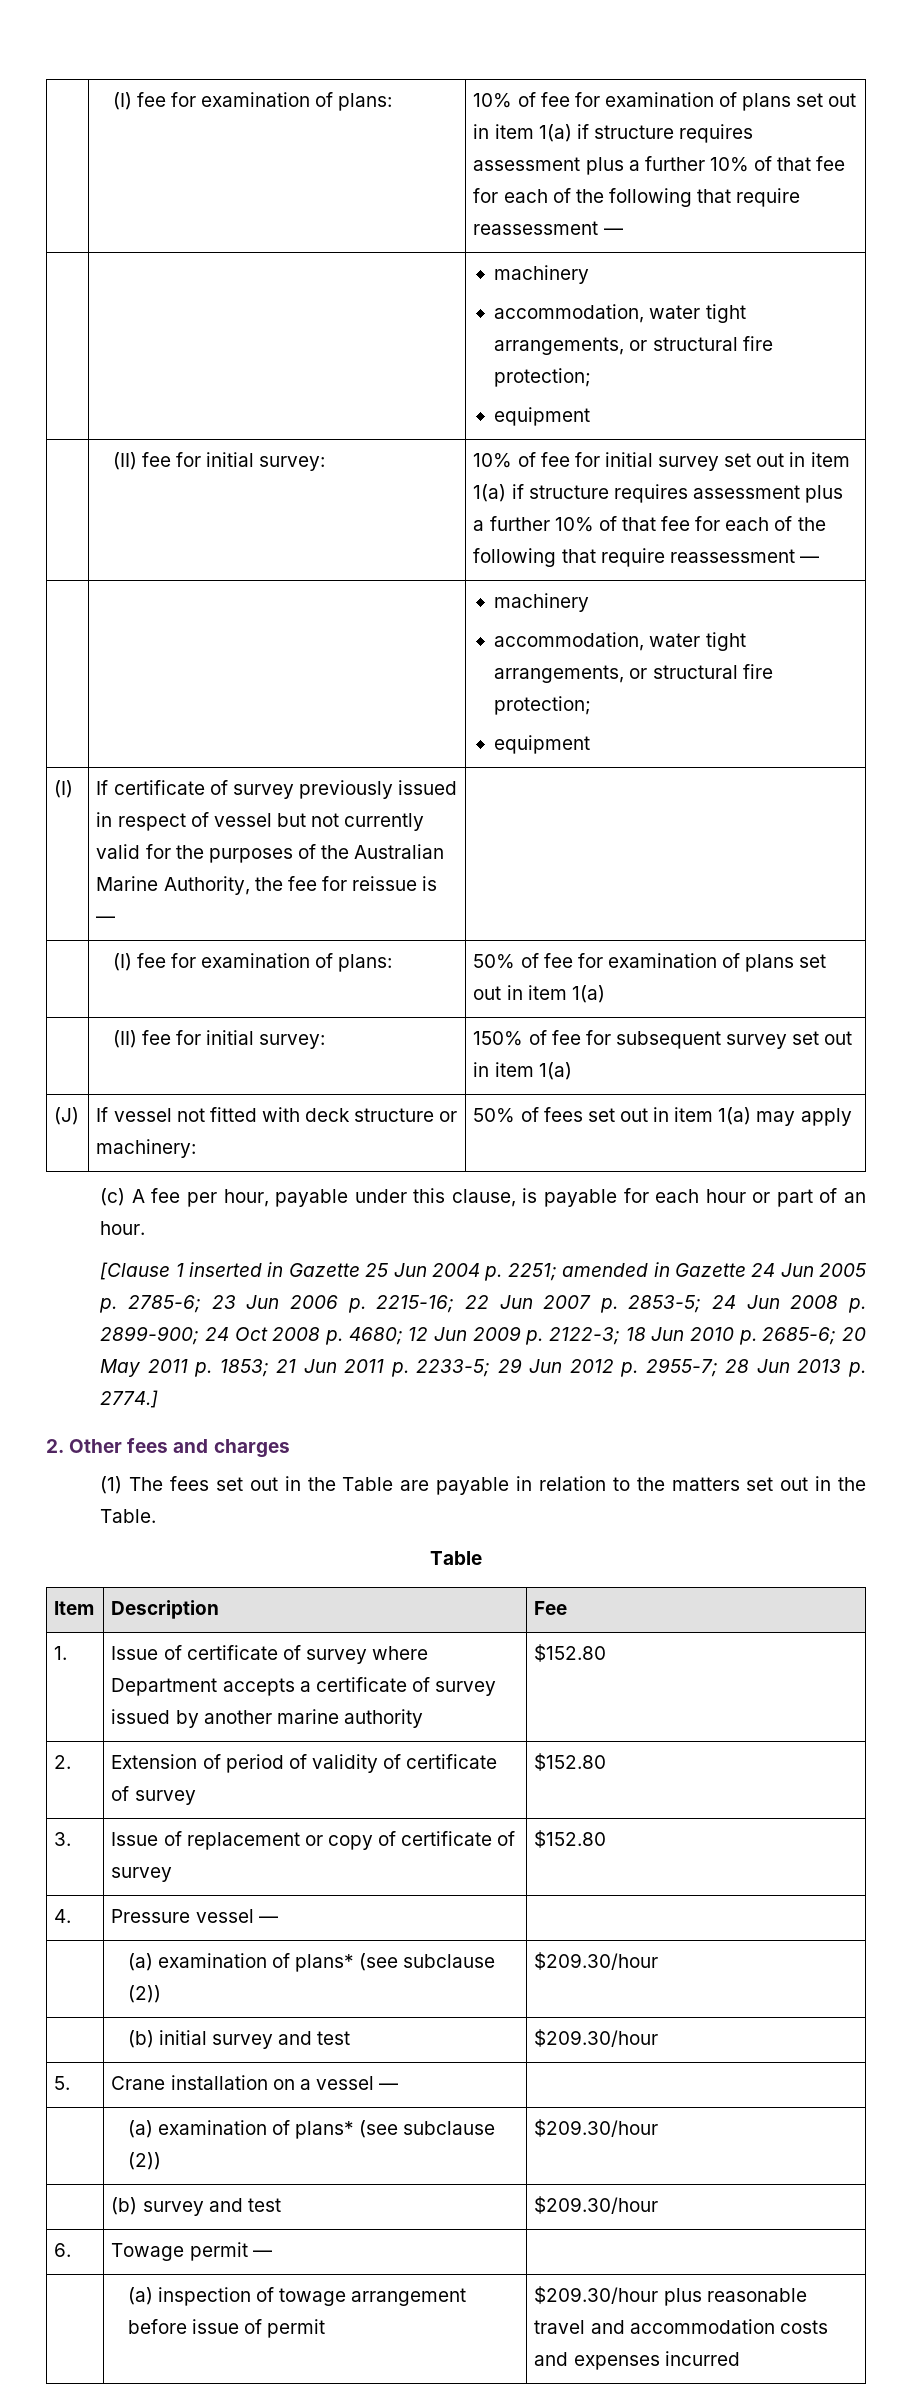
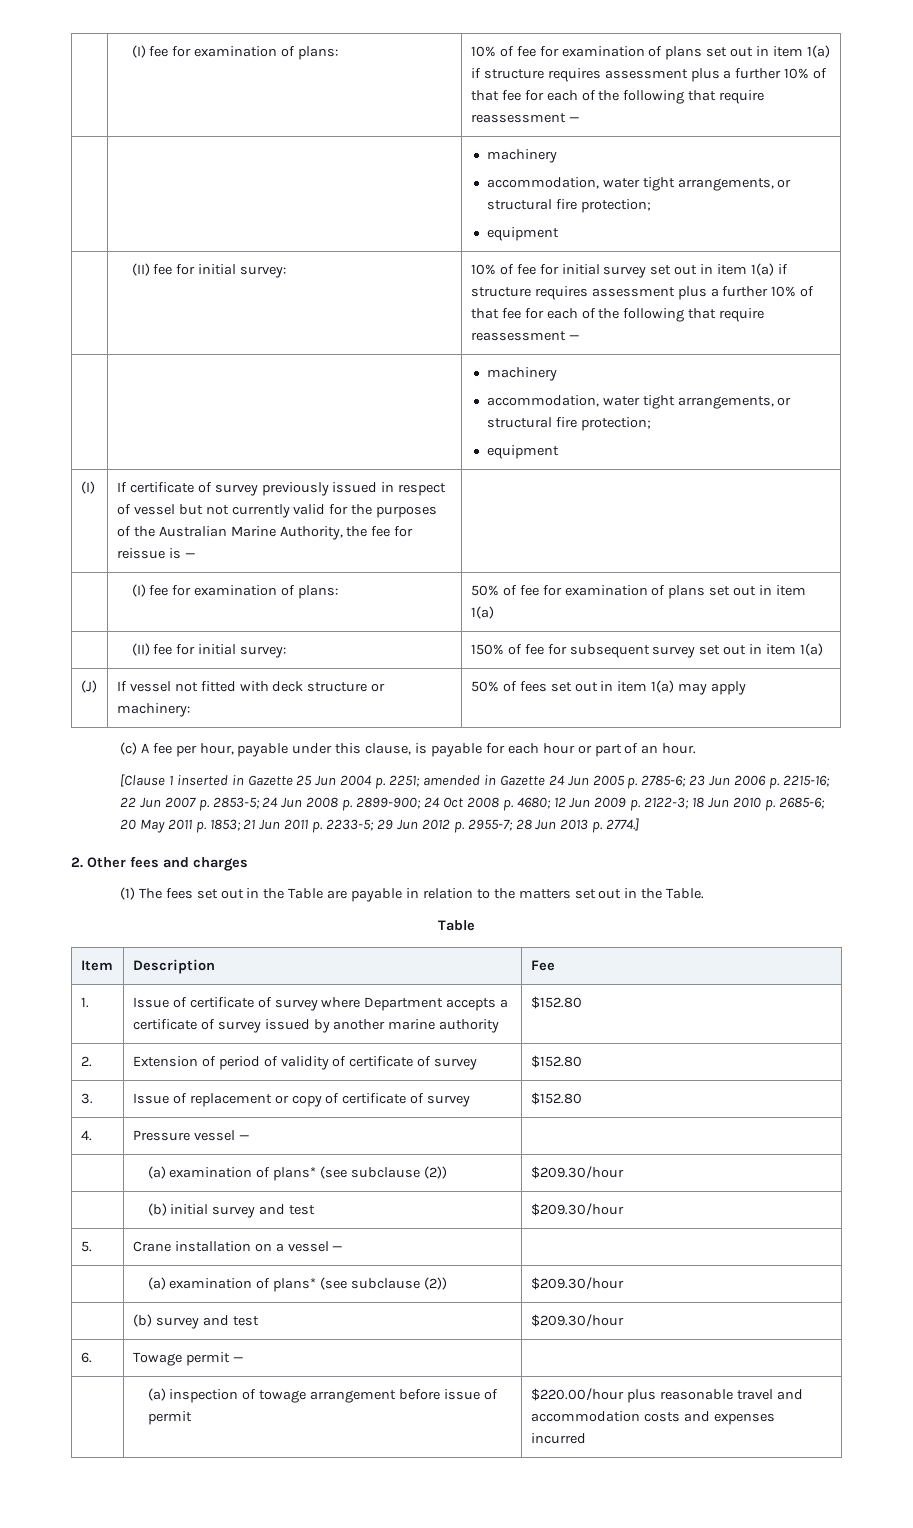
- | (a) inspection of towage arrangement before issue of permit | $209.30/hour plus reasonable travel and accommodation costs and expenses incurred
+ | (a) inspection of towage arrangement before issue of permit | $220.00/hour plus reasonable travel and accommodation costs and expenses incurred

